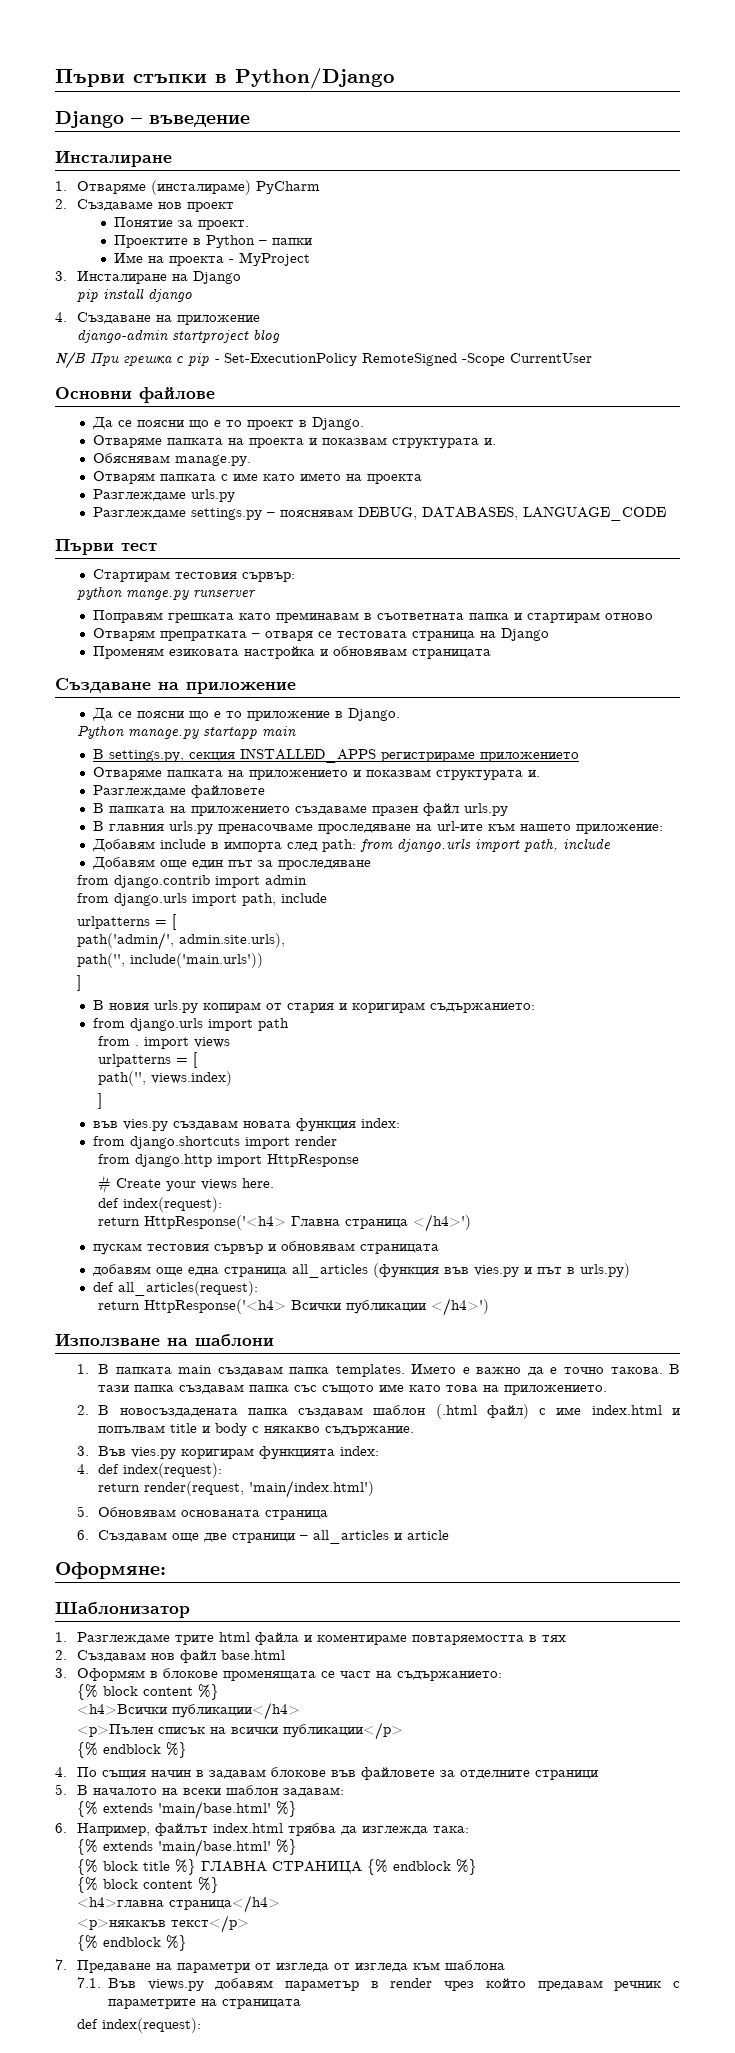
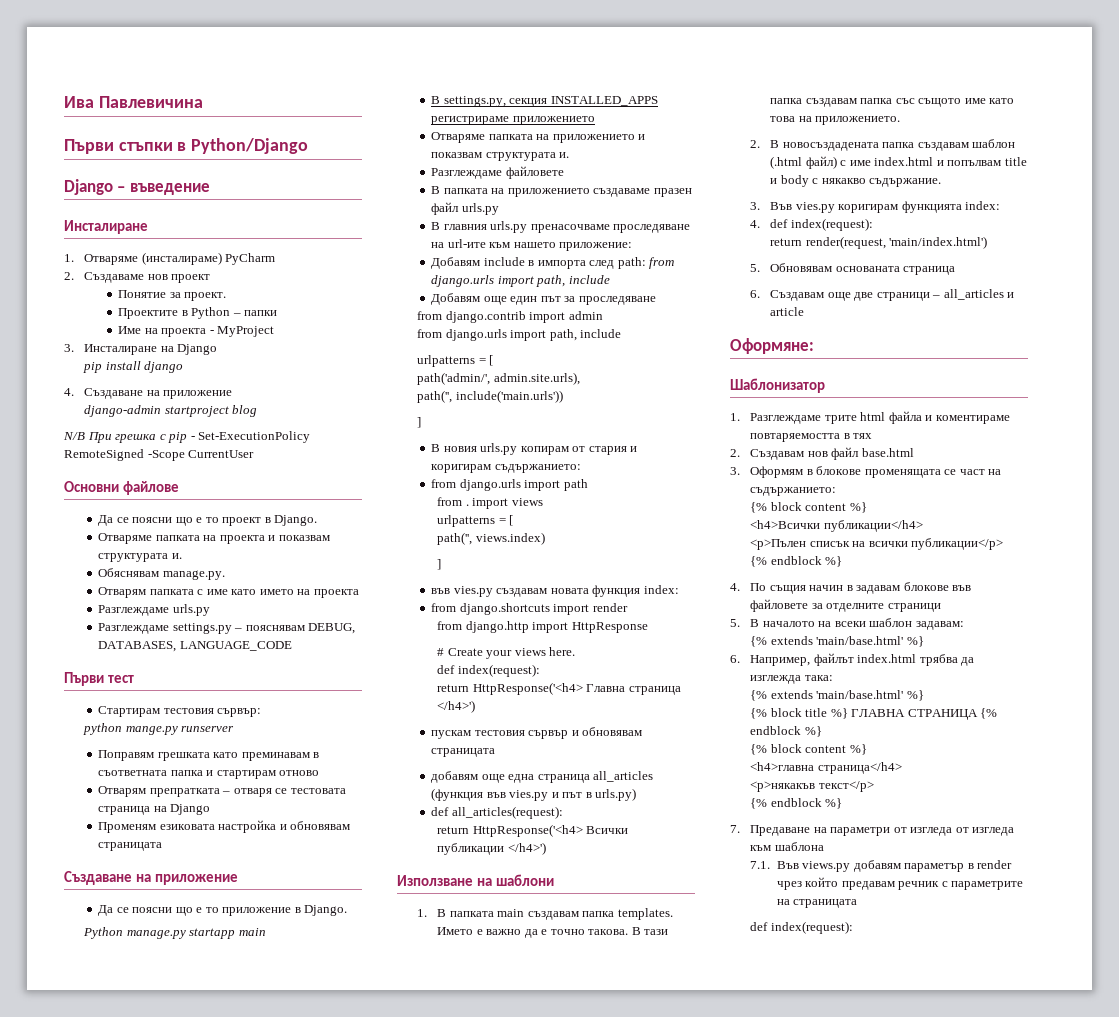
+ Ива Павлевичина

